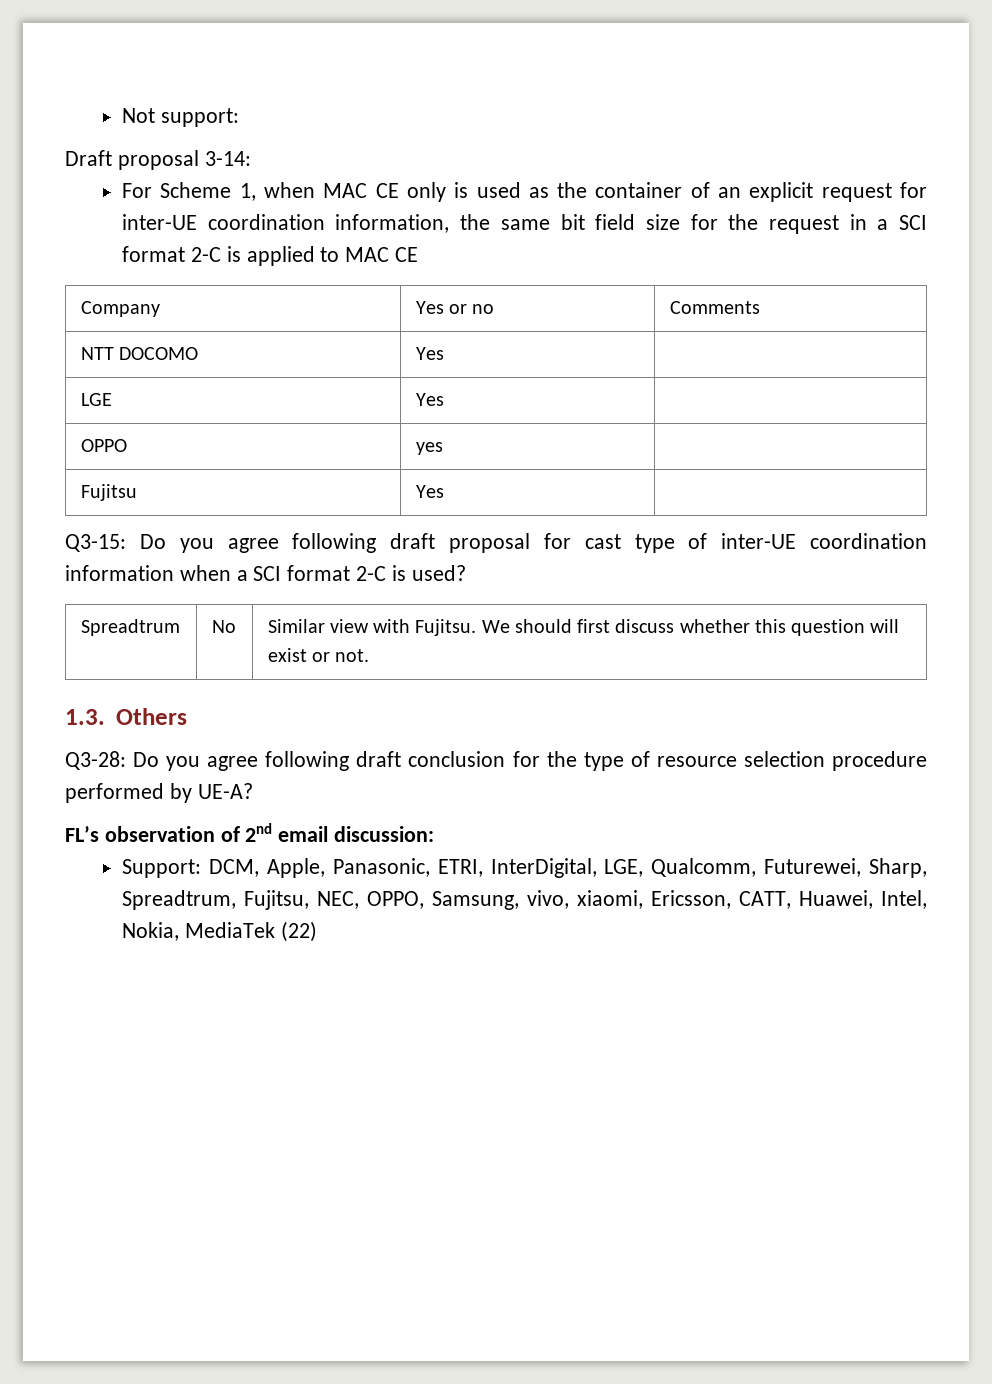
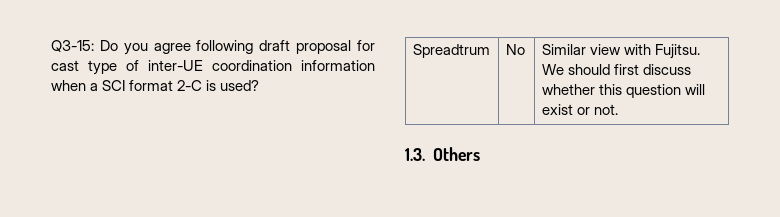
- Not support:
- Draft proposal 3-14:
- For Scheme 1, when MAC CE only is used as the container of an explicit request for inter-UE coordination information, the same bit field size for the request in a SCI format 2-C is applied to MAC CE
- Company | Yes or no | Comments
- NTT DOCOMO | Yes |
- LGE | Yes |
- OPPO | yes |
- Fujitsu | Yes |
- Q3-28: Do you agree following draft conclusion for the type of resource selection procedure performed by UE-A?
- FL’s observation of 2nd email discussion:
- Support: DCM, Apple, Panasonic, ETRI, InterDigital, LGE, Qualcomm, Futurewei, Sharp, Spreadtrum, Fujitsu, NEC, OPPO, Samsung, vivo, xiaomi, Ericsson, CATT, Huawei, Intel, Nokia, MediaTek (22)

